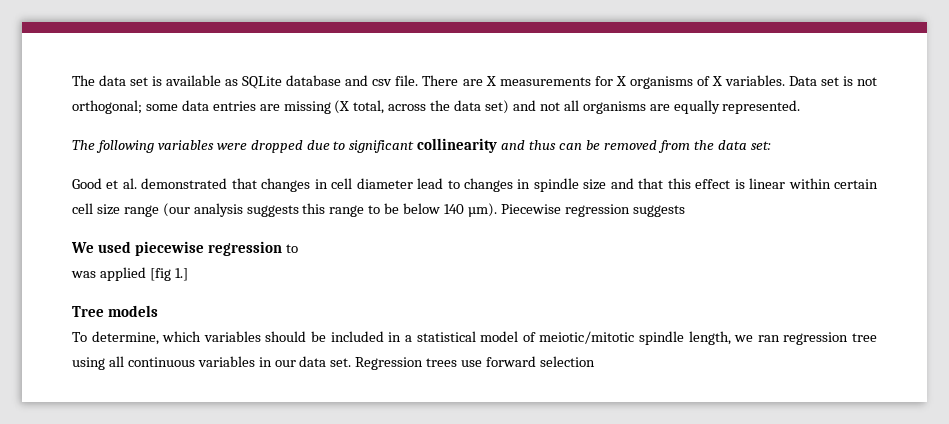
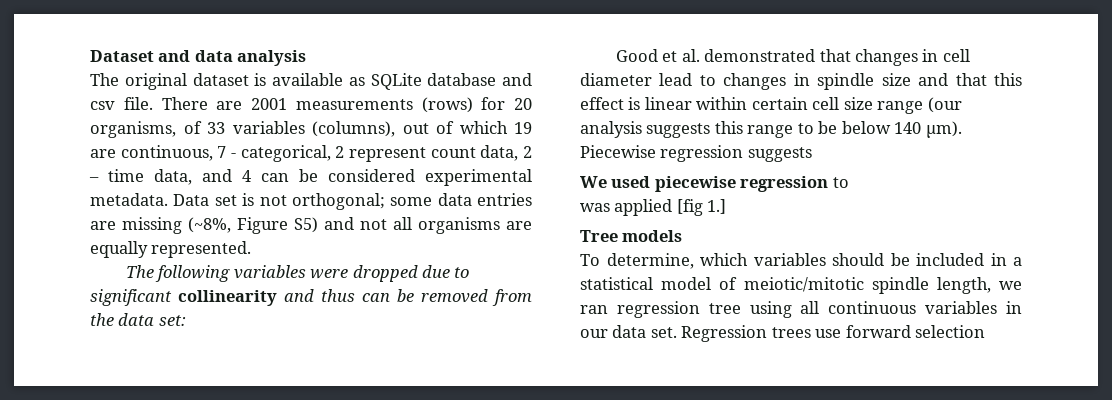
- The data set is available as SQLite database and csv file.
+ Dataset and data analysis
+ The original dataset is available as SQLite database and csv file.
- There are X measurements for X organisms of X variables.
+ There are 2001 measurements (rows) for 20 organisms, of 33 variables (columns), out of which 19 are continuous, 7 - categorical, 2 represent count data, 2 – time data, and 4 can be considered experimental metadata.
- Data set is not orthogonal; some data entries are missing (X total, across the data set) and not all organisms are equally represented.
+ Data set is not orthogonal; some data entries are missing (~8%, Figure S5) and not all organisms are equally represented.

